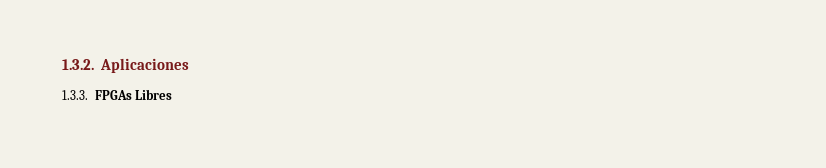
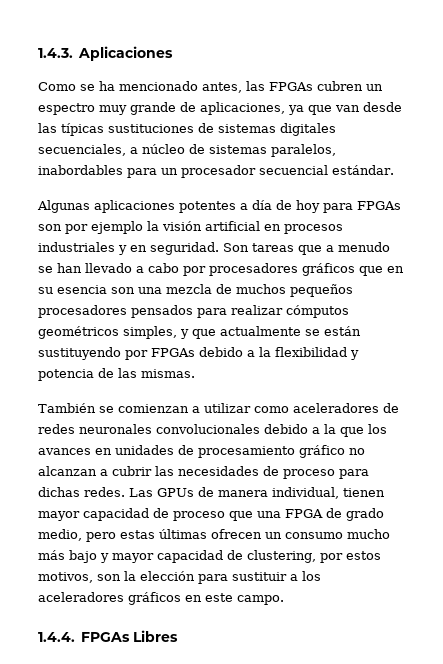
- 1.3.2. Aplicaciones
+ 1.4.3. Aplicaciones
- 1.3.3. FPGAs Libres
+ Como se ha mencionado antes, las FPGAs cubren un espectro muy grande de aplicaciones, ya que van desde las típicas sustituciones de sistemas digitales secuenciales, a núcleo de sistemas paralelos, inabordables para un procesador secuencial estándar.
+ Algunas aplicaciones potentes a día de hoy para FPGAs son por ejemplo la visión artificial en procesos industriales y en seguridad. Son tareas que a menudo se han llevado a cabo por procesadores gráficos que en su esencia son una mezcla de muchos pequeños procesadores pensados para realizar cómputos geométricos simples, y que actualmente se están sustituyendo por FPGAs debido a la flexibilidad y potencia de las mismas.
+ También se comienzan a utilizar como aceleradores de redes neuronales convolucionales debido a la que los avances en unidades de procesamiento gráfico no alcanzan a cubrir las necesidades de proceso para dichas redes. Las GPUs de manera individual, tienen mayor capacidad de proceso que una FPGA de grado medio, pero estas últimas ofrecen un consumo mucho más bajo y mayor capacidad de clustering, por estos motivos, son la elección para sustituir a los aceleradores gráficos en este campo.
+ 1.4.4. FPGAs Libres

